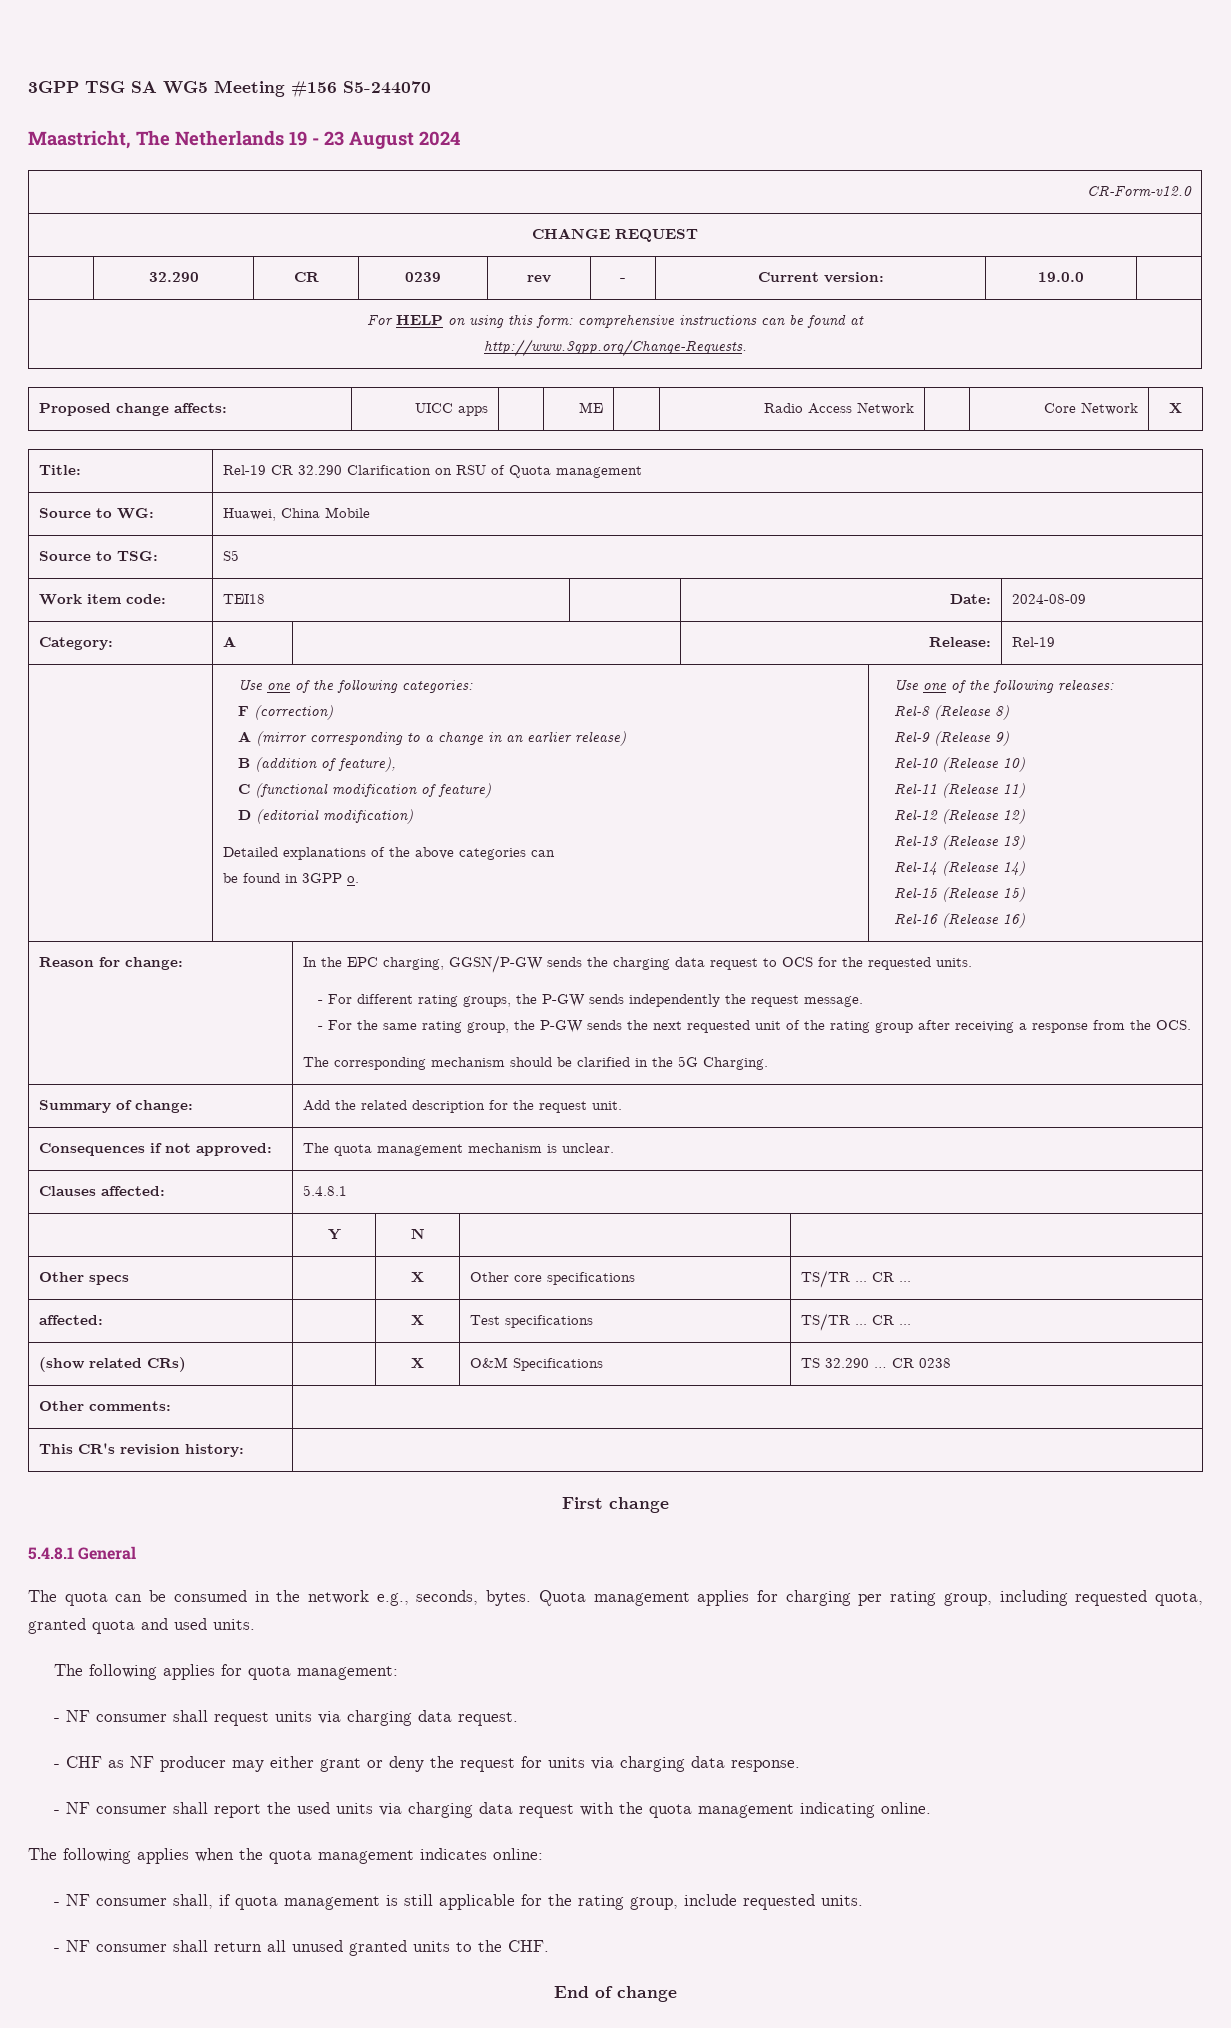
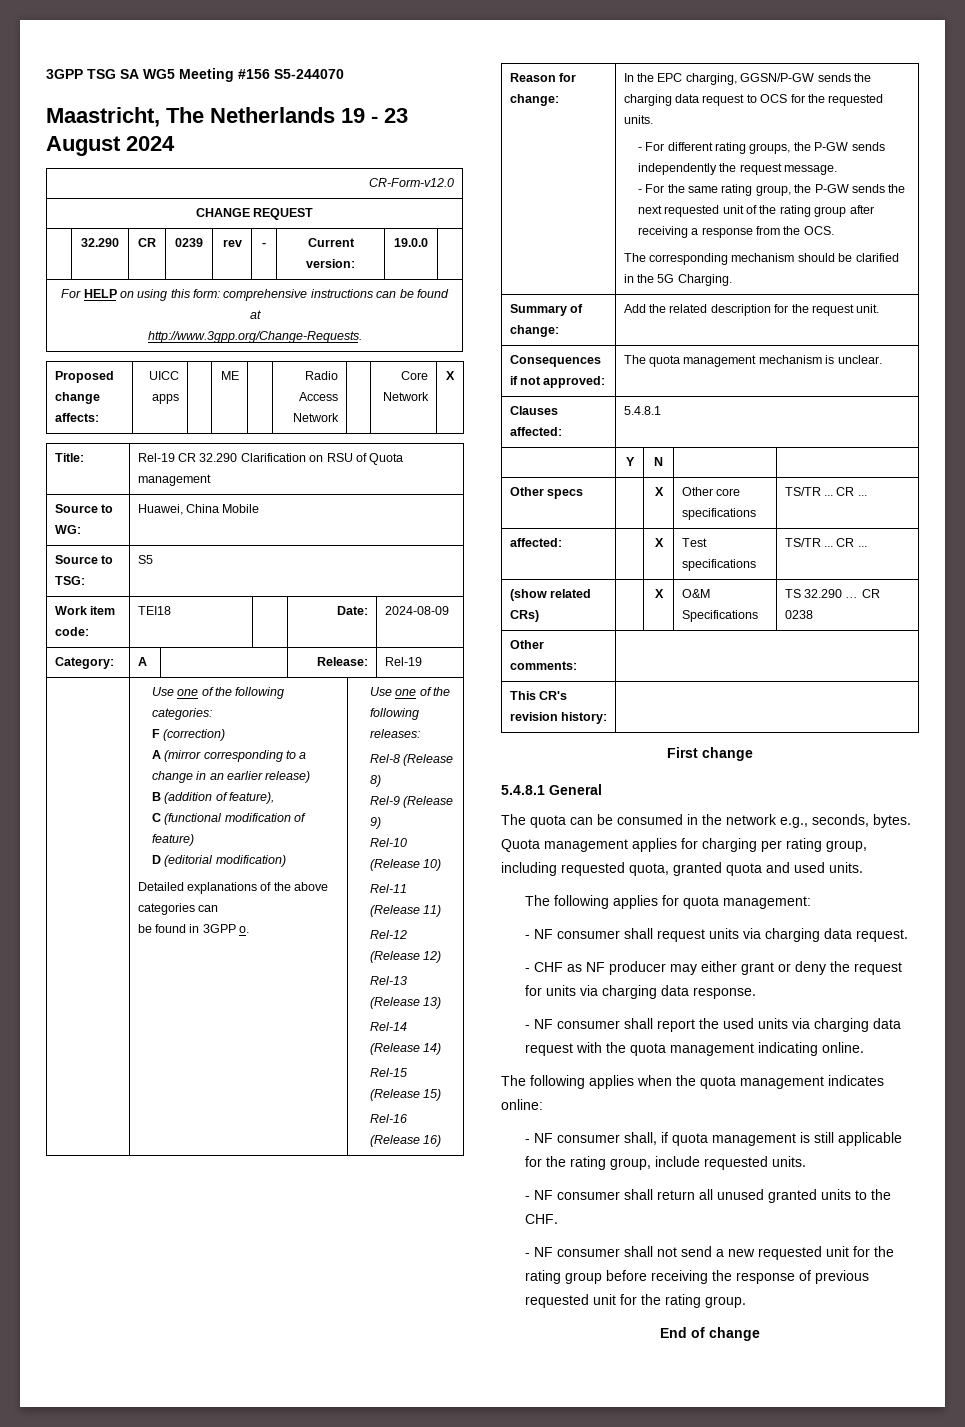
+ - NF consumer shall not send a new requested unit for the rating group before receiving the response of previous requested unit for the rating group.

